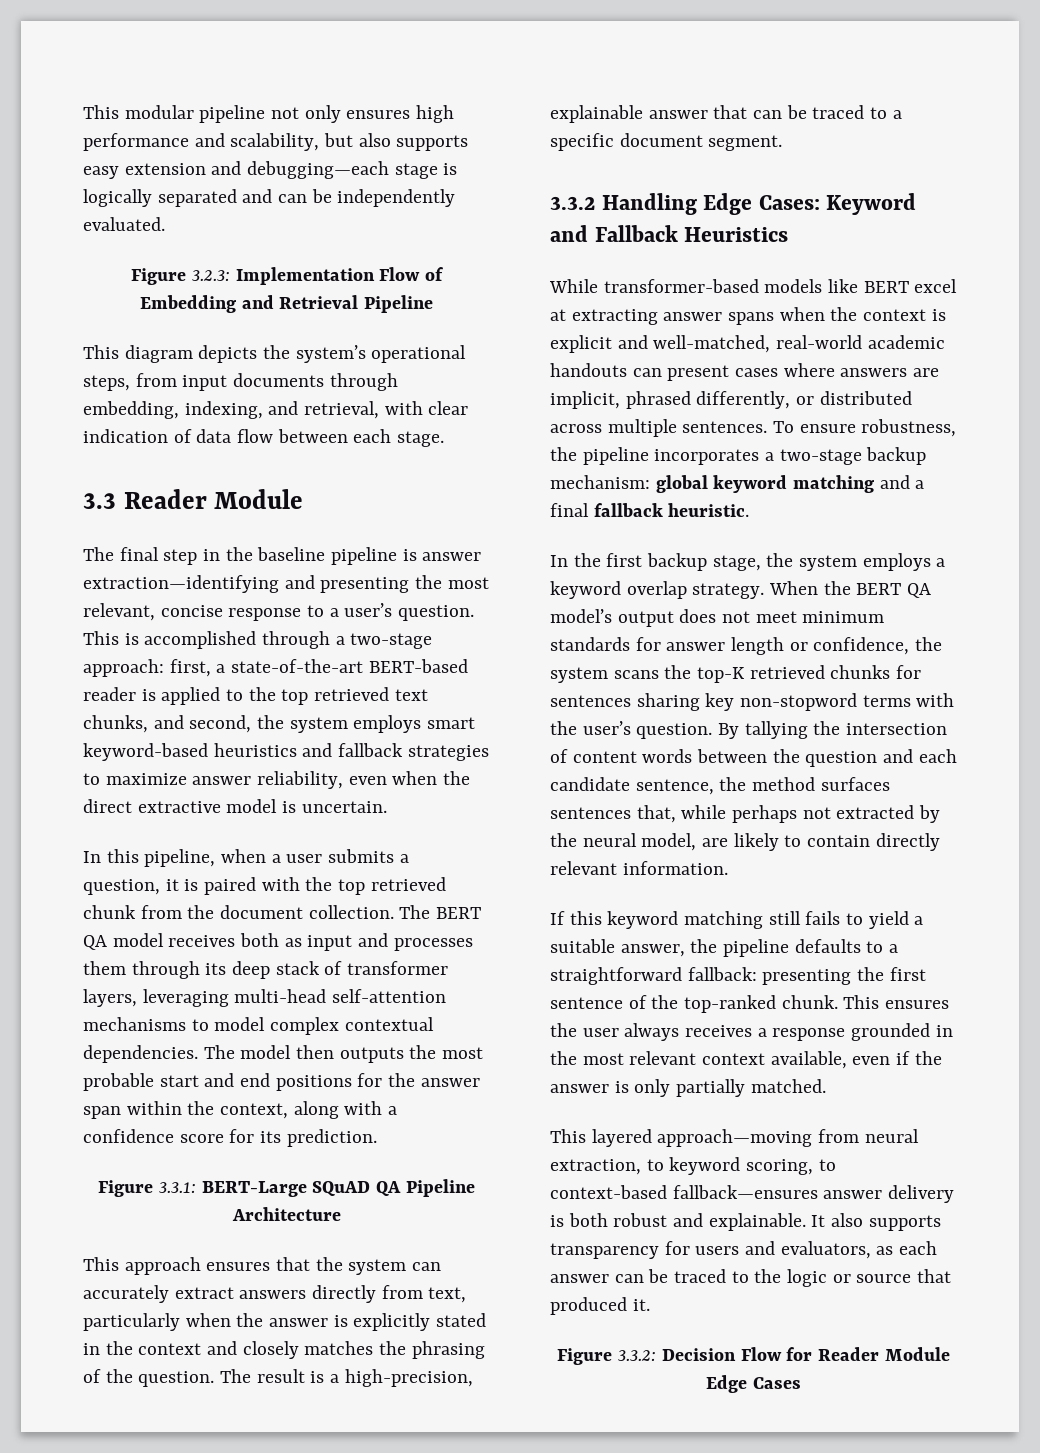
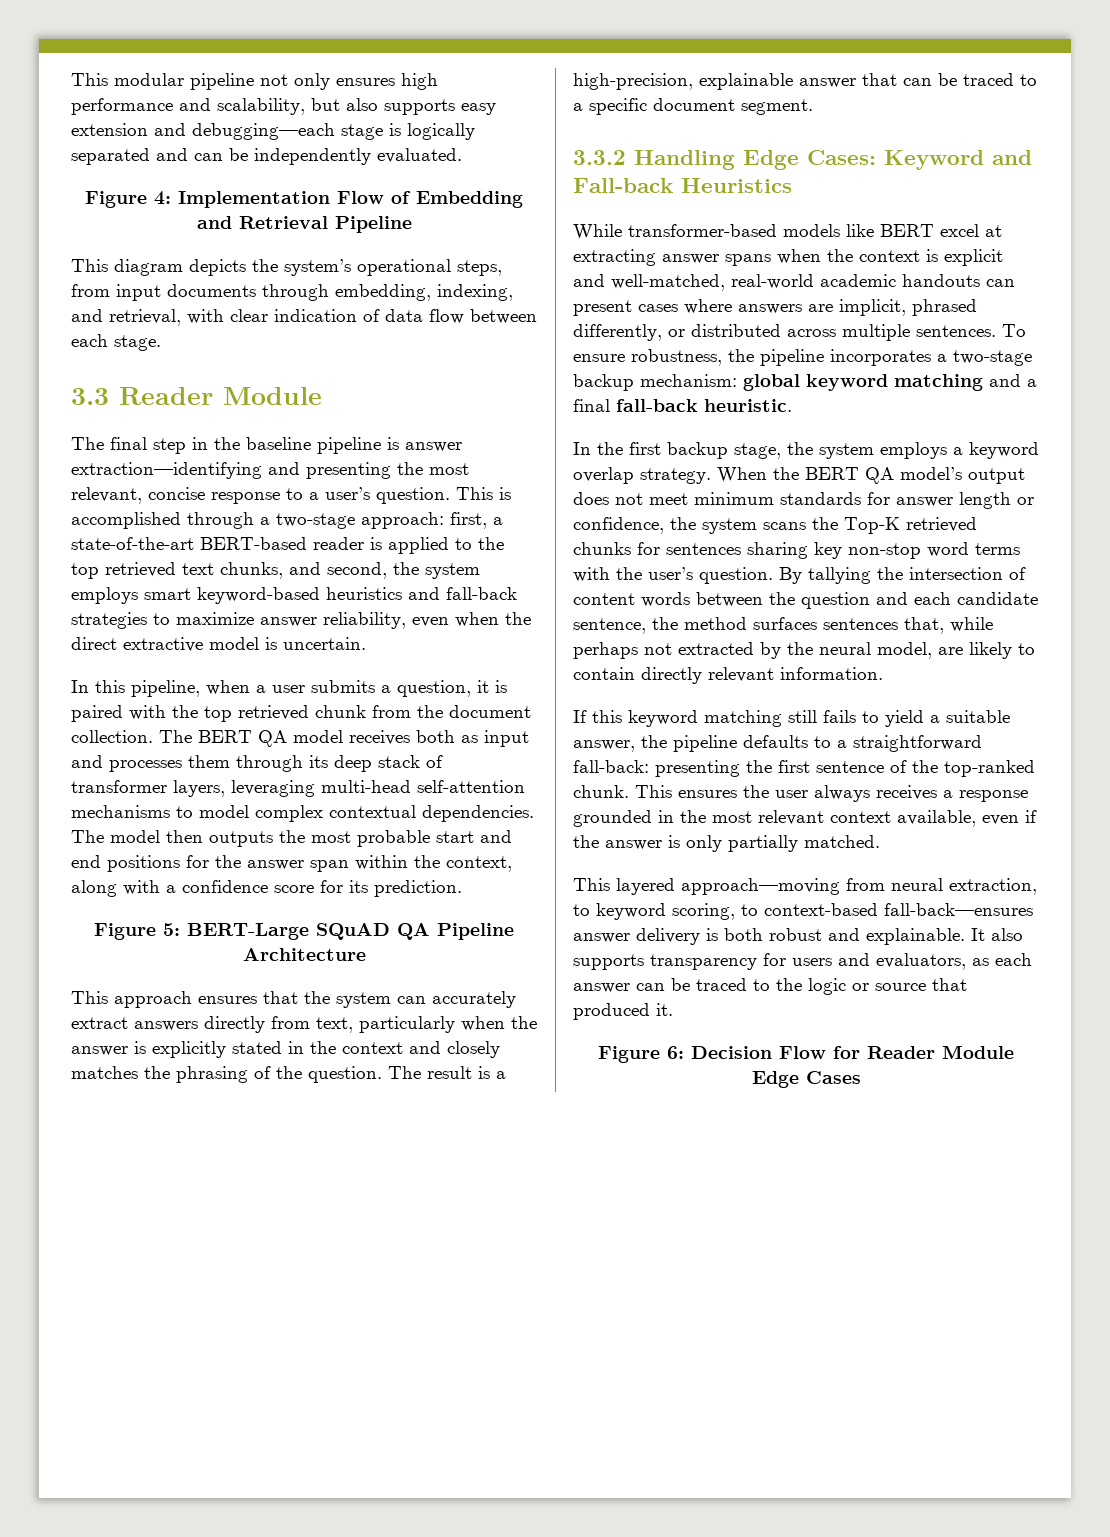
- Figure 3.2.3: Implementation Flow of Embedding and Retrieval Pipeline
+ Figure 4: Implementation Flow of Embedding and Retrieval Pipeline
- This is accomplished through a two-stage approach: first, a state-of-the-art BERT-based reader is applied to the top retrieved text chunks, and second, the system employs smart keyword-based heuristics and fallback strategies to maximize answer reliability, even when the direct extractive model is uncertain.
+ This is accomplished through a two-stage approach: first, a state-of-the-art BERT-based reader is applied to the top retrieved text chunks, and second, the system employs smart keyword-based heuristics and fall-back strategies to maximize answer reliability, even when the direct extractive model is uncertain.
- Figure 3.3.1: BERT-Large SQuAD QA Pipeline Architecture
+ Figure 5: BERT-Large SQuAD QA Pipeline Architecture
- 3.3.2 Handling Edge Cases: Keyword and Fallback Heuristics
+ 3.3.2 Handling Edge Cases: Keyword and Fall-back Heuristics
- To ensure robustness, the pipeline incorporates a two-stage backup mechanism: global keyword matching and a final fallback heuristic.
+ To ensure robustness, the pipeline incorporates a two-stage backup mechanism: global keyword matching and a final fall-back heuristic.
- When the BERT QA model’s output does not meet minimum standards for answer length or confidence, the system scans the top-K retrieved chunks for sentences sharing key non-stopword terms with the user’s question.
+ When the BERT QA model’s output does not meet minimum standards for answer length or confidence, the system scans the Top-K retrieved chunks for sentences sharing key non-stop word terms with the user’s question.
- If this keyword matching still fails to yield a suitable answer, the pipeline defaults to a straightforward fallback: presenting the first sentence of the top-ranked chunk.
+ If this keyword matching still fails to yield a suitable answer, the pipeline defaults to a straightforward fall-back: presenting the first sentence of the top-ranked chunk.
- This layered approach—moving from neural extraction, to keyword scoring, to context-based fallback—ensures answer delivery is both robust and explainable.
+ This layered approach—moving from neural extraction, to keyword scoring, to context-based fall-back—ensures answer delivery is both robust and explainable.
- Figure 3.3.2: Decision Flow for Reader Module Edge Cases
+ Figure 6: Decision Flow for Reader Module Edge Cases

